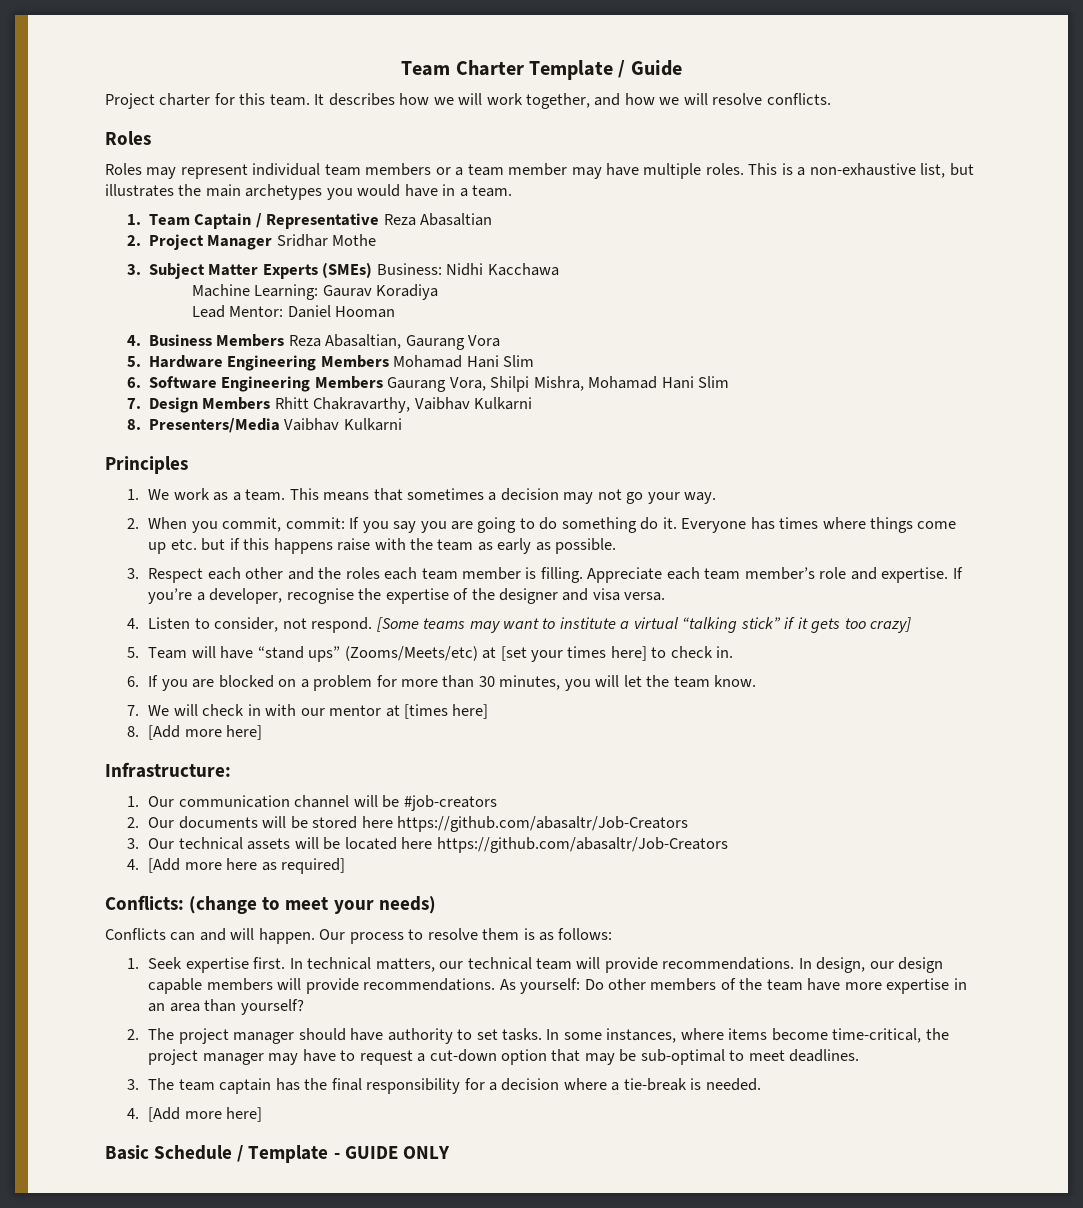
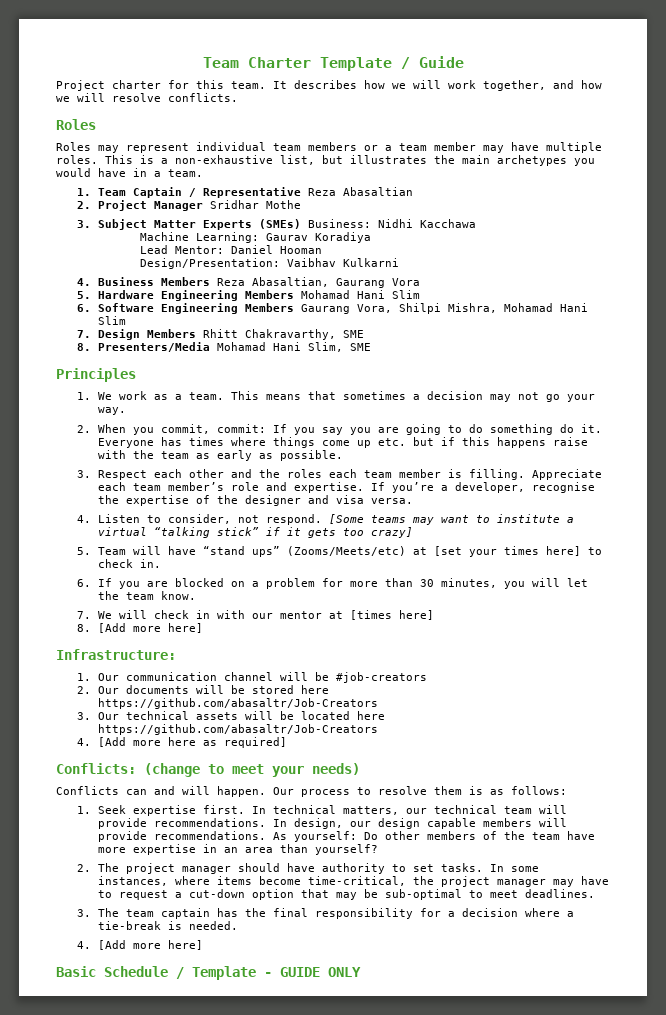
+ Design/Presentation: Vaibhav Kulkarni
- 7. Design Members Rhitt Chakravarthy, Vaibhav Kulkarni
+ 7. Design Members Rhitt Chakravarthy, SME
- 8. Presenters/Media Vaibhav Kulkarni
+ 8. Presenters/Media Mohamad Hani Slim, SME

